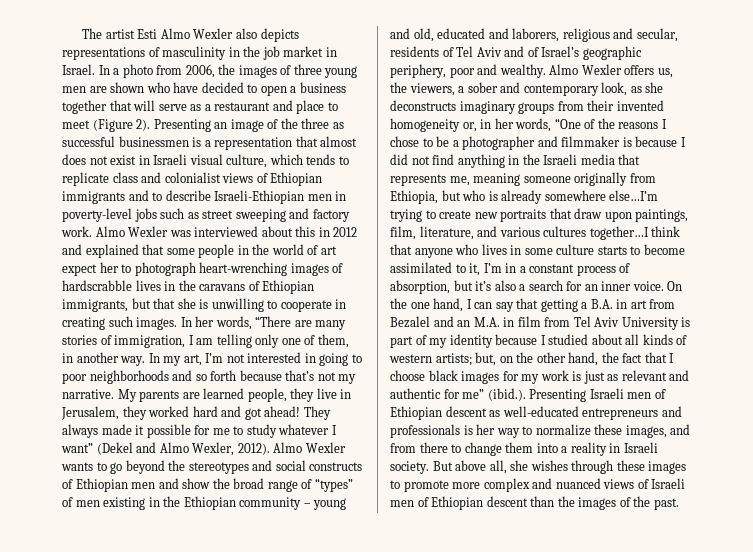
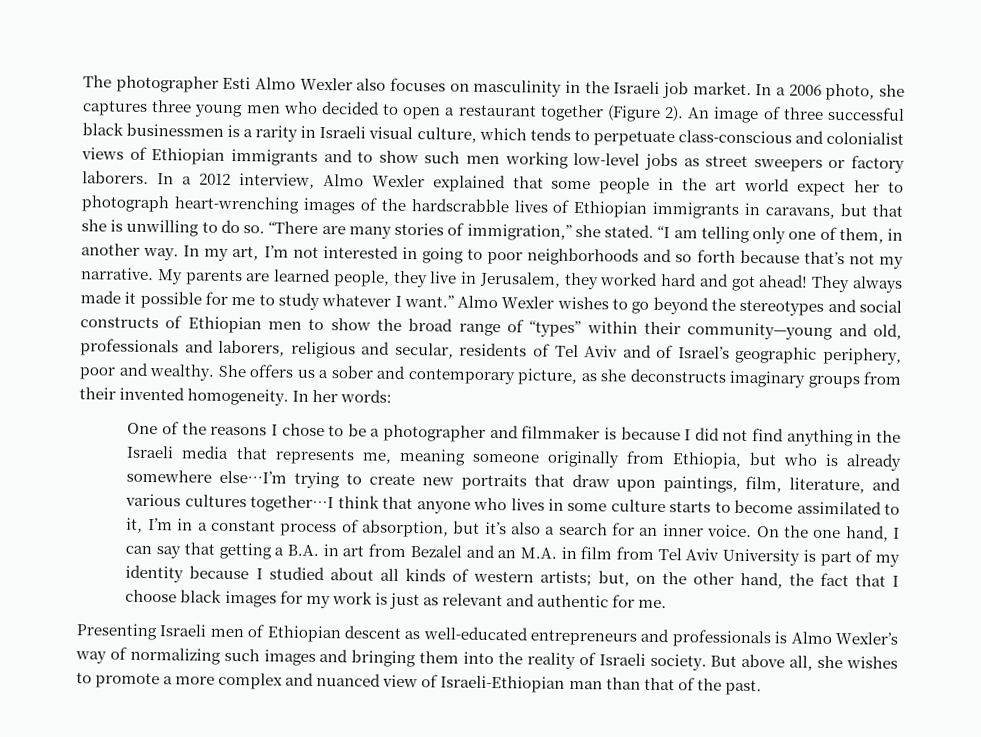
- The artist Esti Almo Wexler also depicts representations of masculinity in the job market in Israel. In a photo from 2006, the images of three young men are shown who have decided to open a business together that will serve as a restaurant and place to meet (Figure 2). Presenting an image of the three as successful businessmen is a representation that almost does not exist in Israeli visual culture, which tends to replicate class and colonialist views of Ethiopian immigrants and to describe Israeli-Ethiopian men in poverty-level jobs such as street sweeping and factory work. Almo Wexler was interviewed about this in 2012 and explained that some people in the world of art expect her to photograph heart-wrenching images of hardscrabble lives in the caravans of Ethiopian immigrants, but that she is unwilling to cooperate in creating such images. In her words, “There are many stories of immigration, I am telling only one of them, in another way.
+ The photographer Esti Almo Wexler also focuses on masculinity in the Israeli job market. In a 2006 photo, she captures three young men who decided to open a restaurant together (Figure 2). An image of three successful black businessmen is a rarity in Israeli visual culture, which tends to perpetuate class-conscious and colonialist views of Ethiopian immigrants and to show such men working low-level jobs as street sweepers or factory laborers. In a 2012 interview, Almo Wexler explained that some people in the art world expect her to photograph heart-wrenching images of the hardscrabble lives of Ethiopian immigrants in caravans, but that she is unwilling to do so. “There are many stories of immigration,” she stated. “I am telling only one of them, in another way.
- They always made it possible for me to study whatever I want” (Dekel and Almo Wexler, 2012). Almo Wexler wants to go beyond the stereotypes and social constructs of Ethiopian men and show the broad range of “types” of men existing in the Ethiopian community – young and old, educated and laborers, religious and secular, residents of Tel Aviv and of Israel’s geographic periphery, poor and wealthy.
+ They always made it possible for me to study whatever I want.” Almo Wexler wishes to go beyond the stereotypes and social constructs of Ethiopian men to show the broad range of “types” within their community—young and old, professionals and laborers, religious and secular, residents of Tel Aviv and of Israel’s geographic periphery, poor and wealthy.
- Almo Wexler offers us, the viewers, a sober and contemporary look, as she deconstructs imaginary groups from their invented homogeneity or, in her words, “One of the reasons I chose to be a photographer and filmmaker is because I did not find anything in the Israeli media that represents me, meaning someone originally from Ethiopia, but who is already somewhere else…I’m trying to create new portraits that draw upon paintings, film, literature, and various cultures together…I think that anyone who lives in some culture starts to become assimilated to it, I’m in a constant process of absorption, but it’s also a search for an inner voice.
+ She offers us a sober and contemporary picture, as she deconstructs imaginary groups from their invented homogeneity. In her words:
+ One of the reasons I chose to be a photographer and filmmaker is because I did not find anything in the Israeli media that represents me, meaning someone originally from Ethiopia, but who is already somewhere else…I’m trying to create new portraits that draw upon paintings, film, literature, and various cultures together…I think that anyone who lives in some culture starts to become assimilated to it, I’m in a constant process of absorption, but it’s also a search for an inner voice.
- but, on the other hand, the fact that I choose black images for my work is just as relevant and authentic for me” (ibid.). Presenting Israeli men of Ethiopian descent as well-educated entrepreneurs and professionals is her way to normalize these images, and from there to change them into a reality in Israeli society.
+ but, on the other hand, the fact that I choose black images for my work is just as relevant and authentic for me.
+ Presenting Israeli men of Ethiopian descent as well-educated entrepreneurs and professionals is Almo Wexler’s way of normalizing such images and bringing them into the reality of Israeli society.
- But above all, she wishes through these images to promote more complex and nuanced views of Israeli men of Ethiopian descent than the images of the past.
+ But above all, she wishes to promote a more complex and nuanced view of Israeli-Ethiopian man than that of the past.

